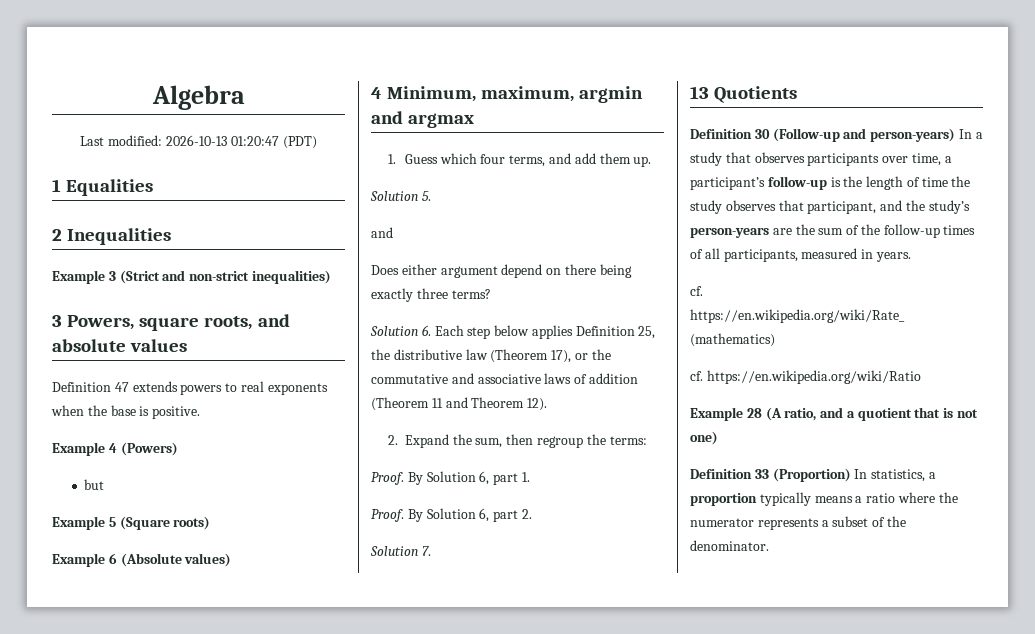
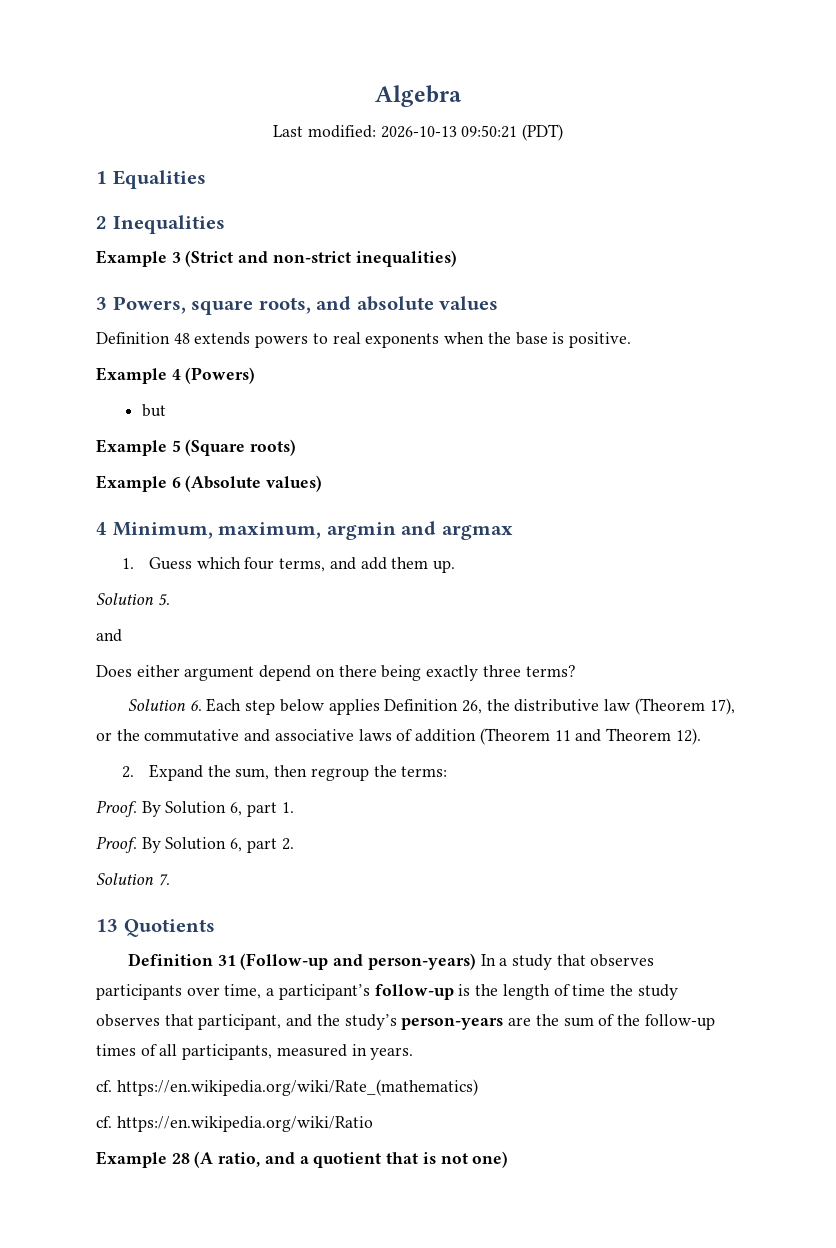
- Last modified: 2026-10-13 01:20:47 (PDT)
+ Last modified: 2026-10-13 09:50:21 (PDT)
- Definition 47 extends powers to real exponents when the base is positive.
+ Definition 48 extends powers to real exponents when the base is positive.
- Solution 6. Each step below applies Definition 25, the distributive law (Theorem 17), or the commutative and associative laws of addition (Theorem 11 and Theorem 12).
+ Solution 6. Each step below applies Definition 26, the distributive law (Theorem 17), or the commutative and associative laws of addition (Theorem 11 and Theorem 12).
- Definition 30 (Follow-up and person-years) In a study that observes participants over time, a participant’s follow-up is the length of time the study observes that participant, and the study’s person-years are the sum of the follow-up times of all participants, measured in years.
+ Definition 31 (Follow-up and person-years) In a study that observes participants over time, a participant’s follow-up is the length of time the study observes that participant, and the study’s person-years are the sum of the follow-up times of all participants, measured in years.
- Definition 33 (Proportion) In statistics, a proportion typically means a ratio where the numerator represents a subset of the denominator.

